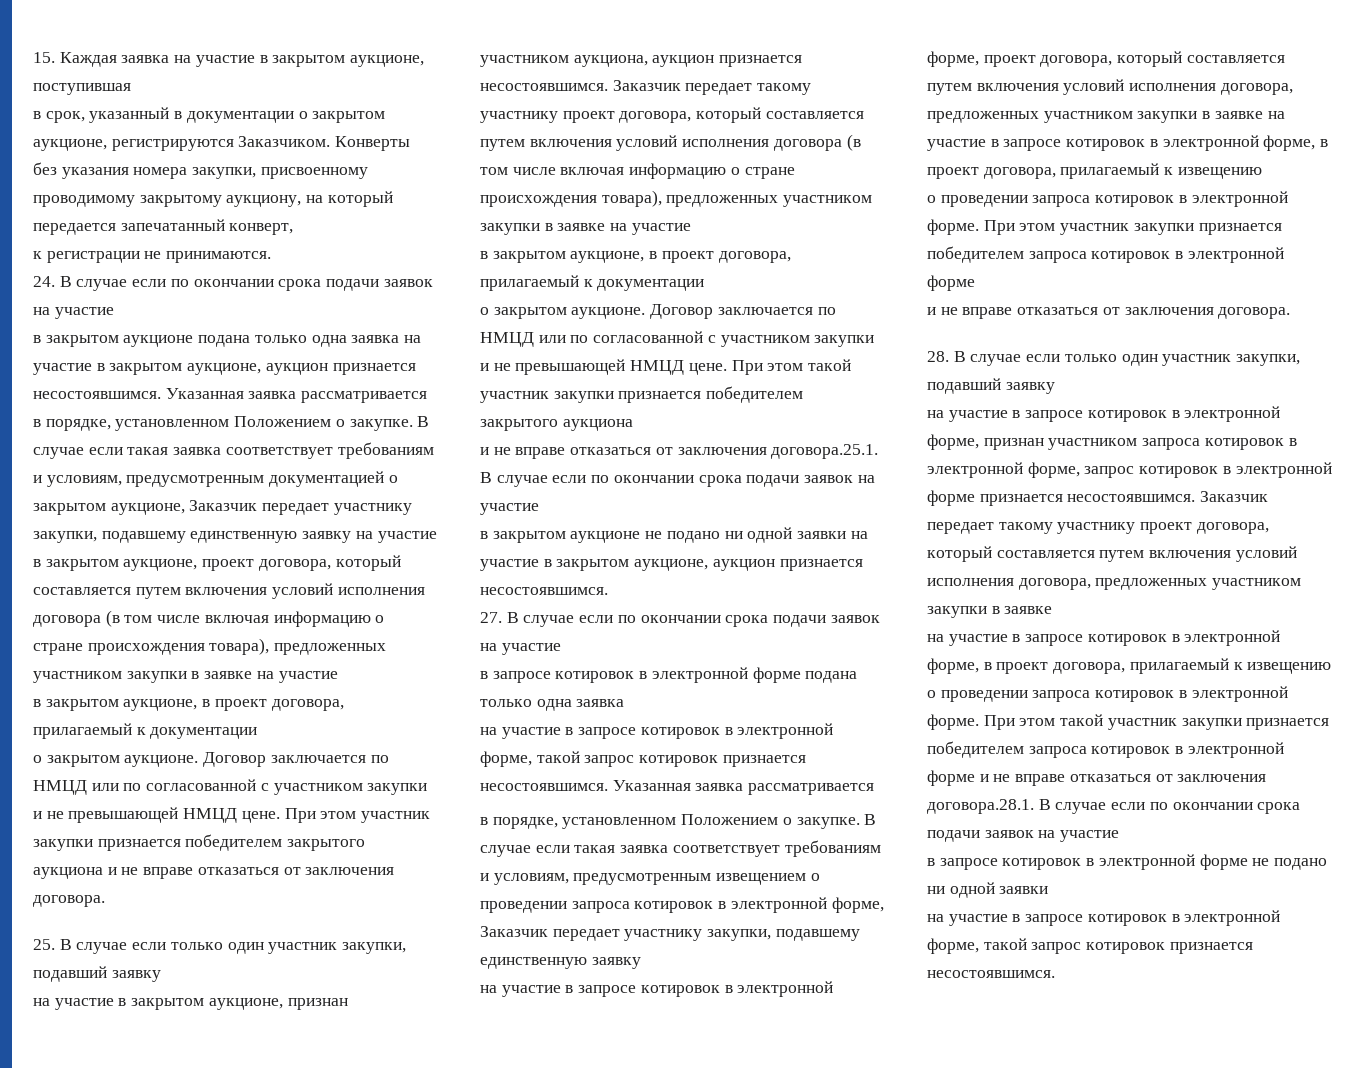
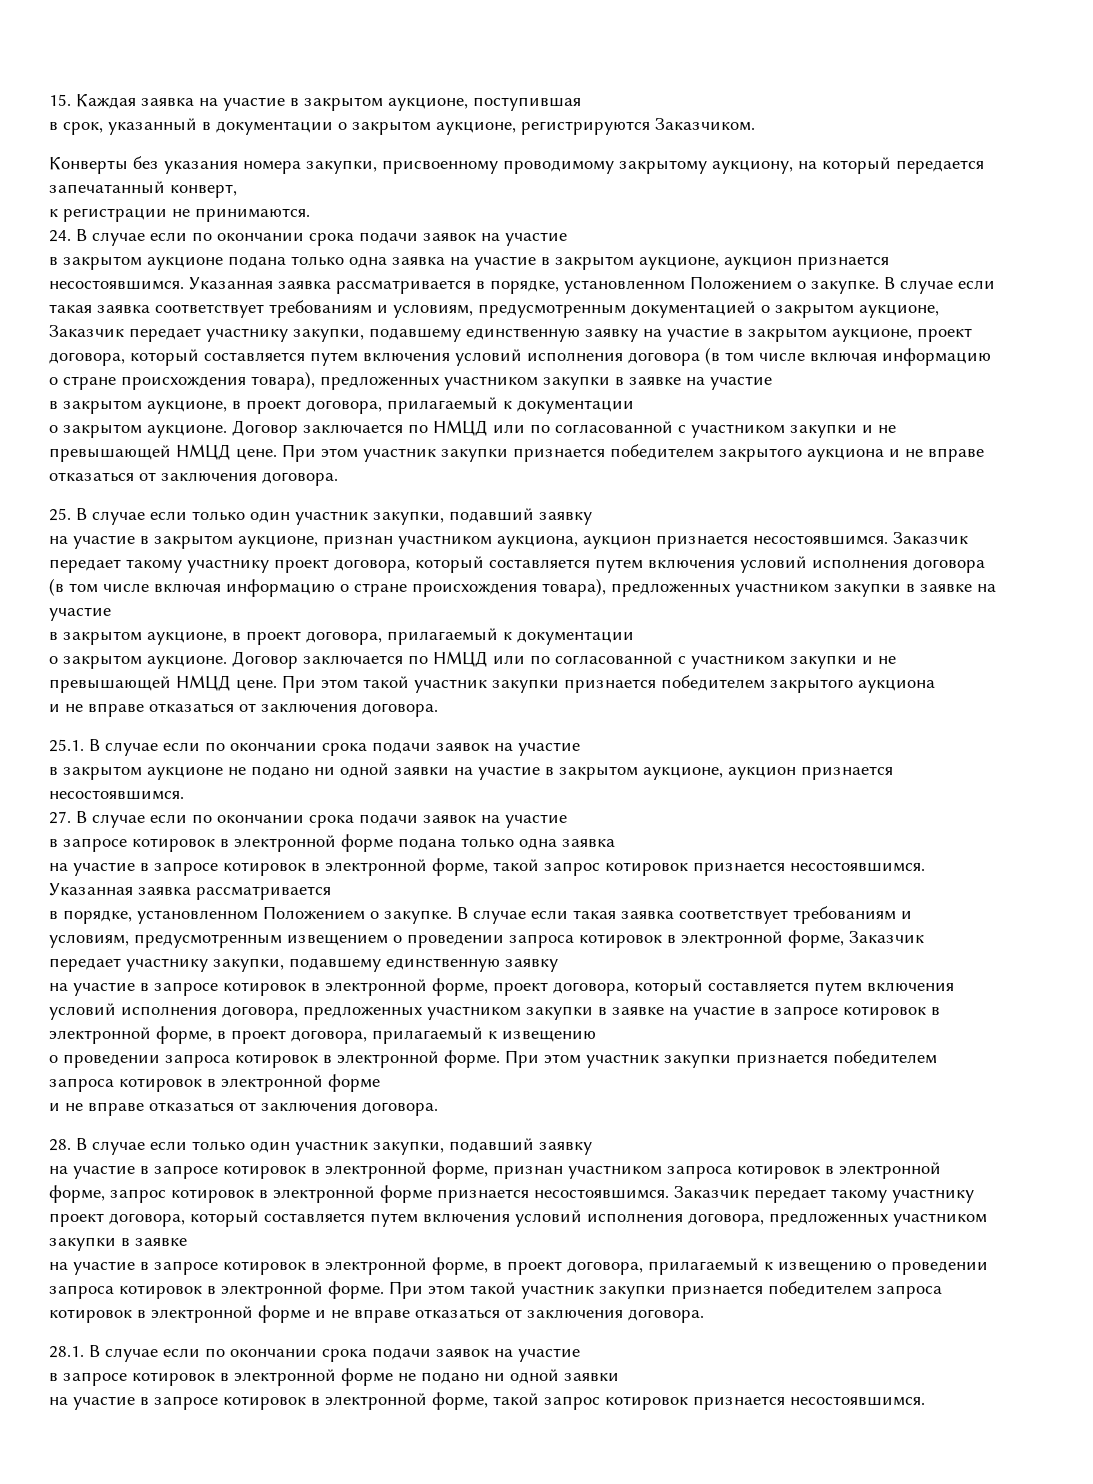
- в срок, указанный в документации о закрытом аукционе, регистрируются Заказчиком. Конверты без указания номера закупки, присвоенному проводимому закрытому аукциону, на который передается запечатанный конверт,
+ в срок, указанный в документации о закрытом аукционе, регистрируются Заказчиком.
+ Конверты без указания номера закупки, присвоенному проводимому закрытому аукциону, на который передается запечатанный конверт,
  При этом такой участник закупки признается победителем закрытого аукциона
- и не вправе отказаться от заключения договора.25.1. В случае если по окончании срока подачи заявок на участие
+ и не вправе отказаться от заключения договора.
+ 25.1. В случае если по окончании срока подачи заявок на участие
- При этом такой участник закупки признается победителем запроса котировок в электронной форме и не вправе отказаться от заключения договора.28.1. В случае если по окончании срока подачи заявок на участие
+ При этом такой участник закупки признается победителем запроса котировок в электронной форме и не вправе отказаться от заключения договора.
+ 28.1. В случае если по окончании срока подачи заявок на участие

